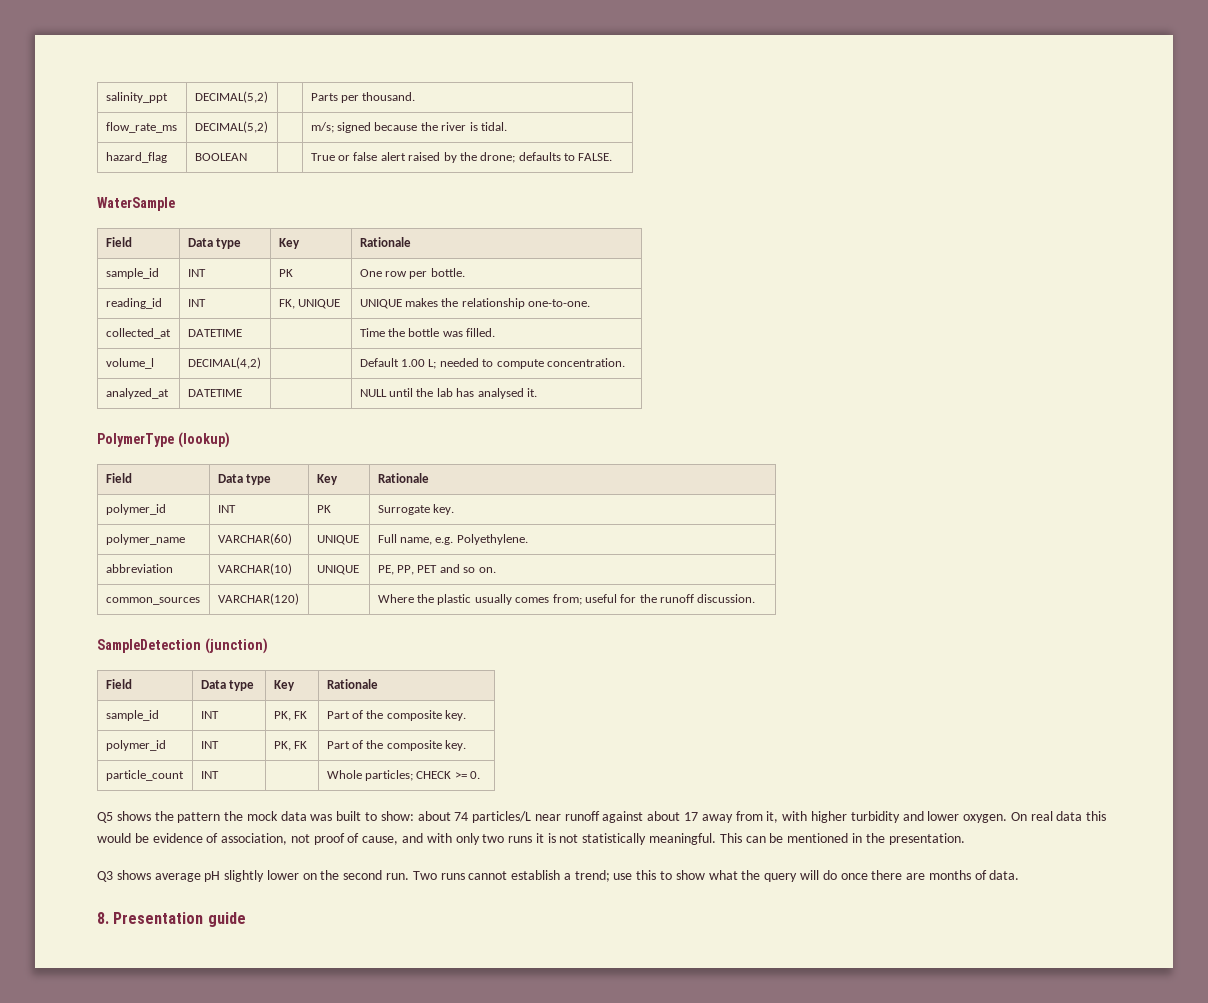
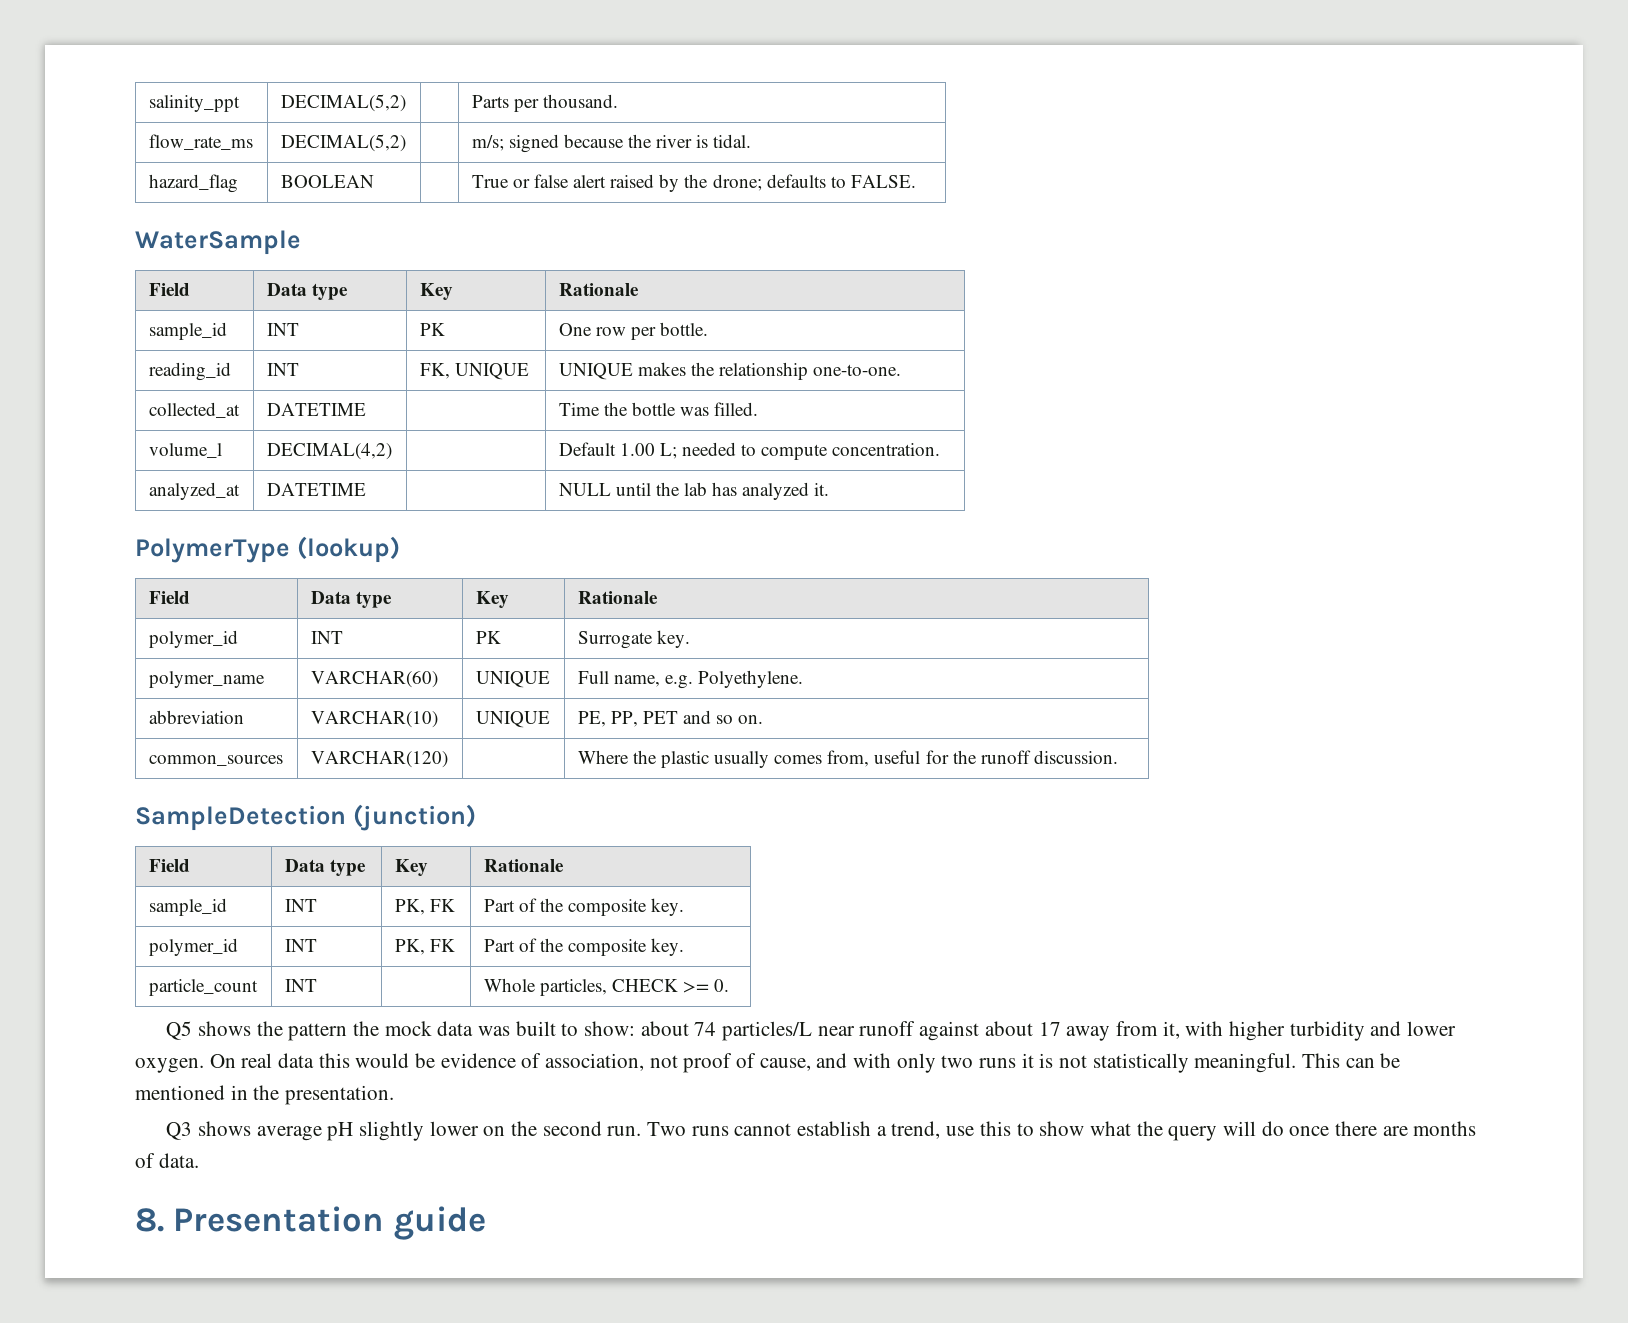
- analyzed_at | DATETIME | | NULL until the lab has analysed it.
+ analyzed_at | DATETIME | | NULL until the lab has analyzed it.
- common_sources | VARCHAR(120) | | Where the plastic usually comes from; useful for the runoff discussion.
+ common_sources | VARCHAR(120) | | Where the plastic usually comes from, useful for the runoff discussion.
- particle_count | INT | | Whole particles; CHECK >= 0.
+ particle_count | INT | | Whole particles, CHECK >= 0.
- Two runs cannot establish a trend; use this to show what the query will do once there are months of data.
+ Two runs cannot establish a trend, use this to show what the query will do once there are months of data.

